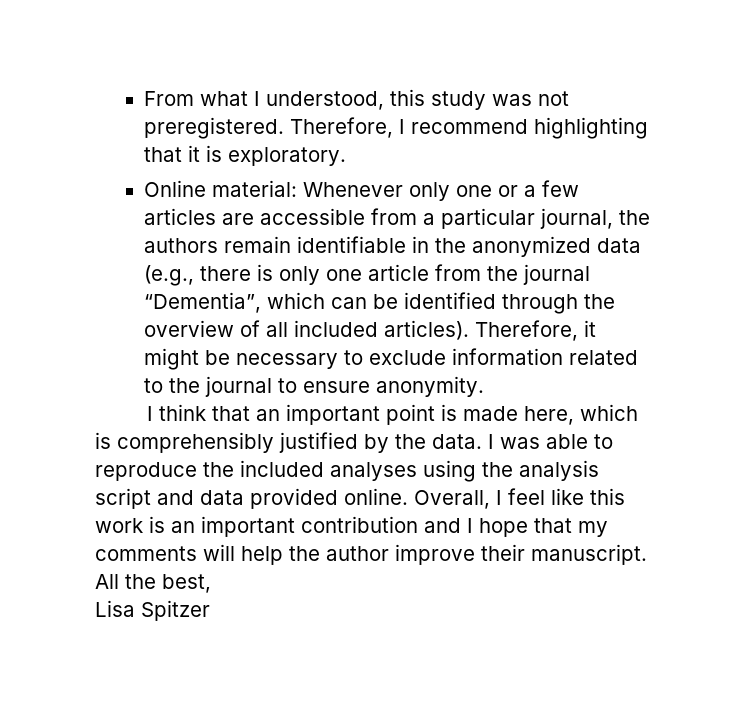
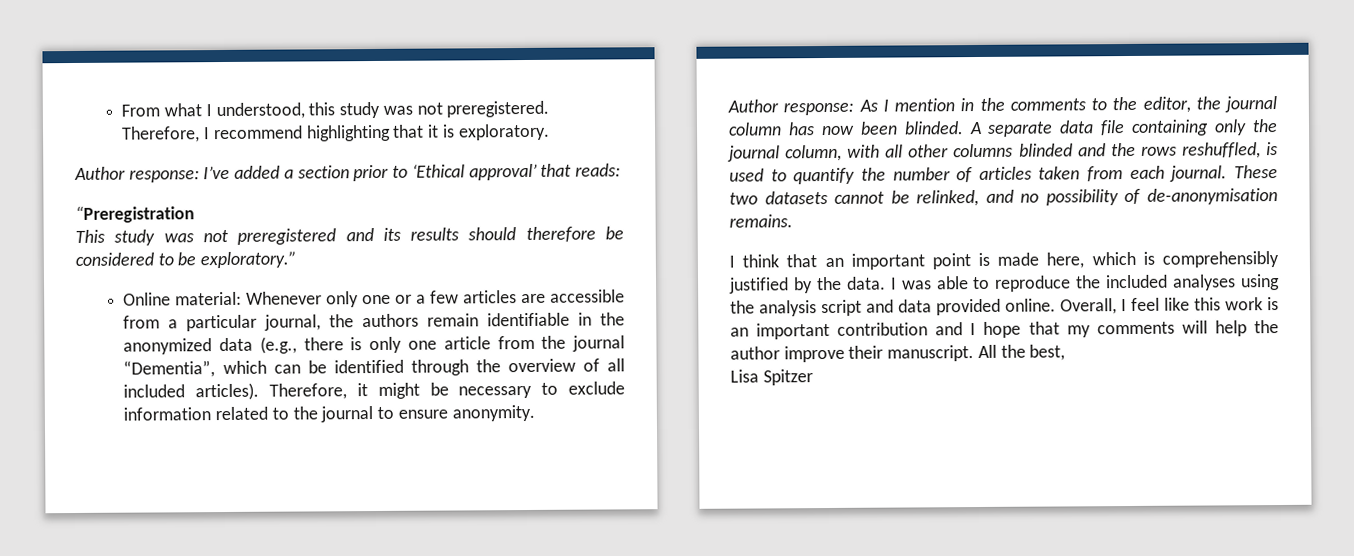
+ Author response: I’ve added a section prior to ‘Ethical approval’ that reads:
+ “Preregistration
+ This study was not preregistered and its results should therefore be considered to be exploratory.”
+ Author response: As I mention in the comments to the editor, the journal column has now been blinded. A separate data file containing only the journal column, with all other columns blinded and the rows reshuffled, is used to quantify the number of articles taken from each journal. These two datasets cannot be relinked, and no possibility of de-anonymisation remains.

